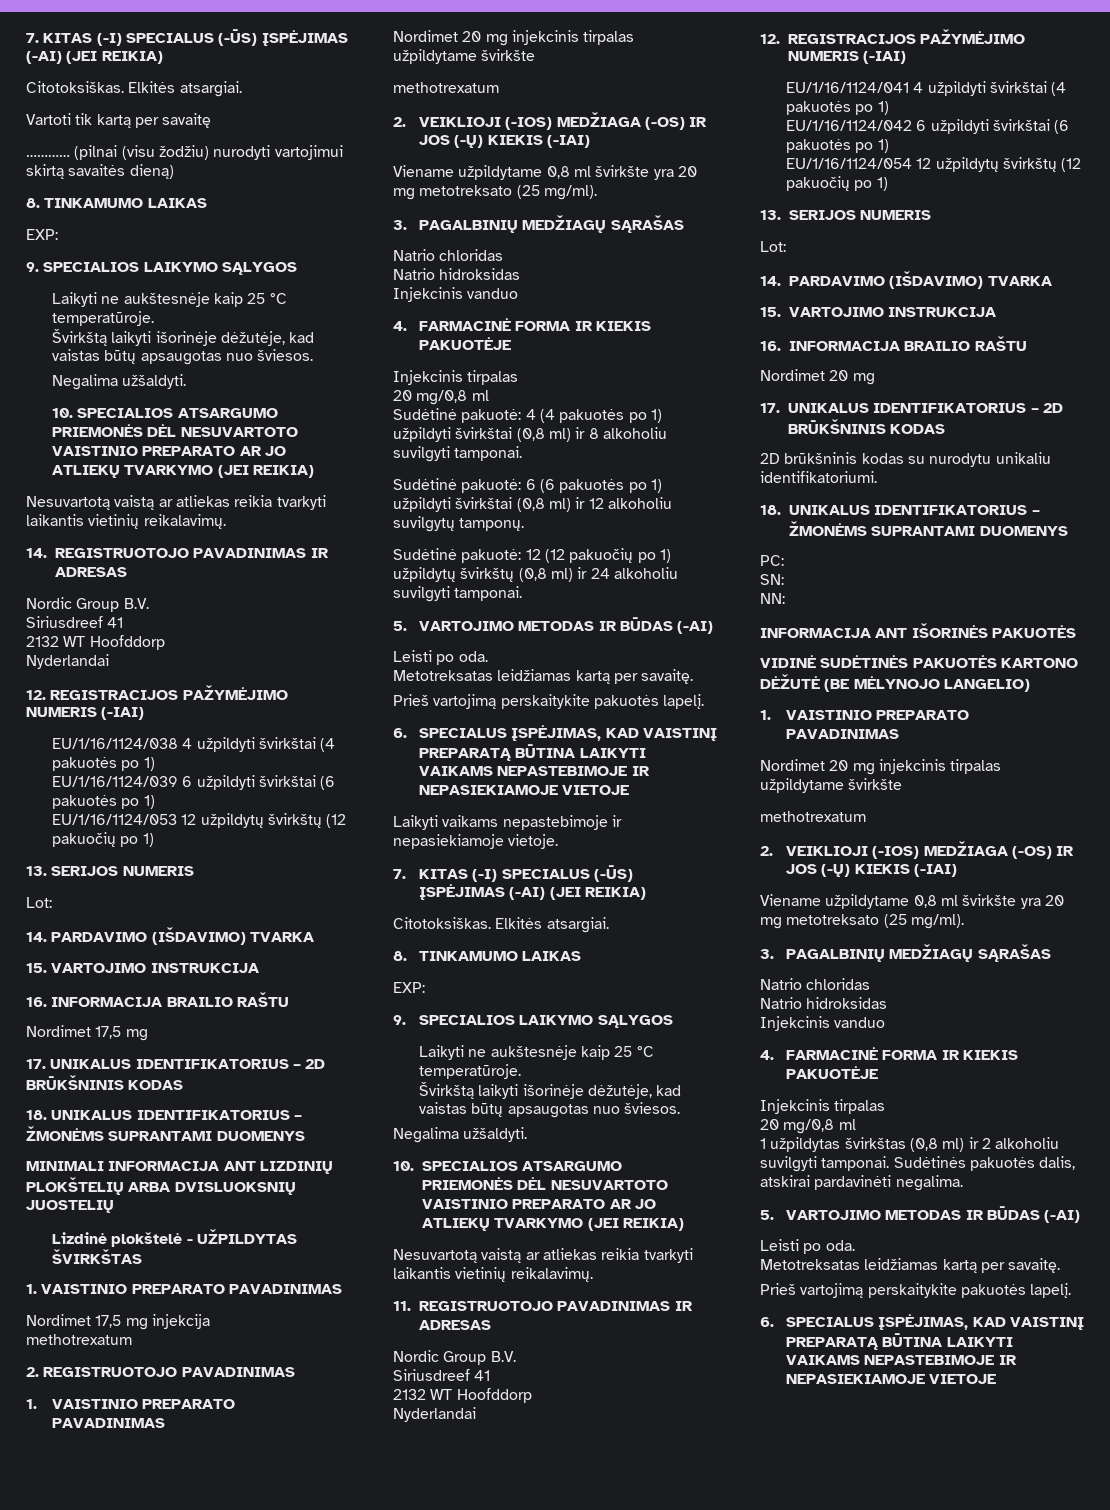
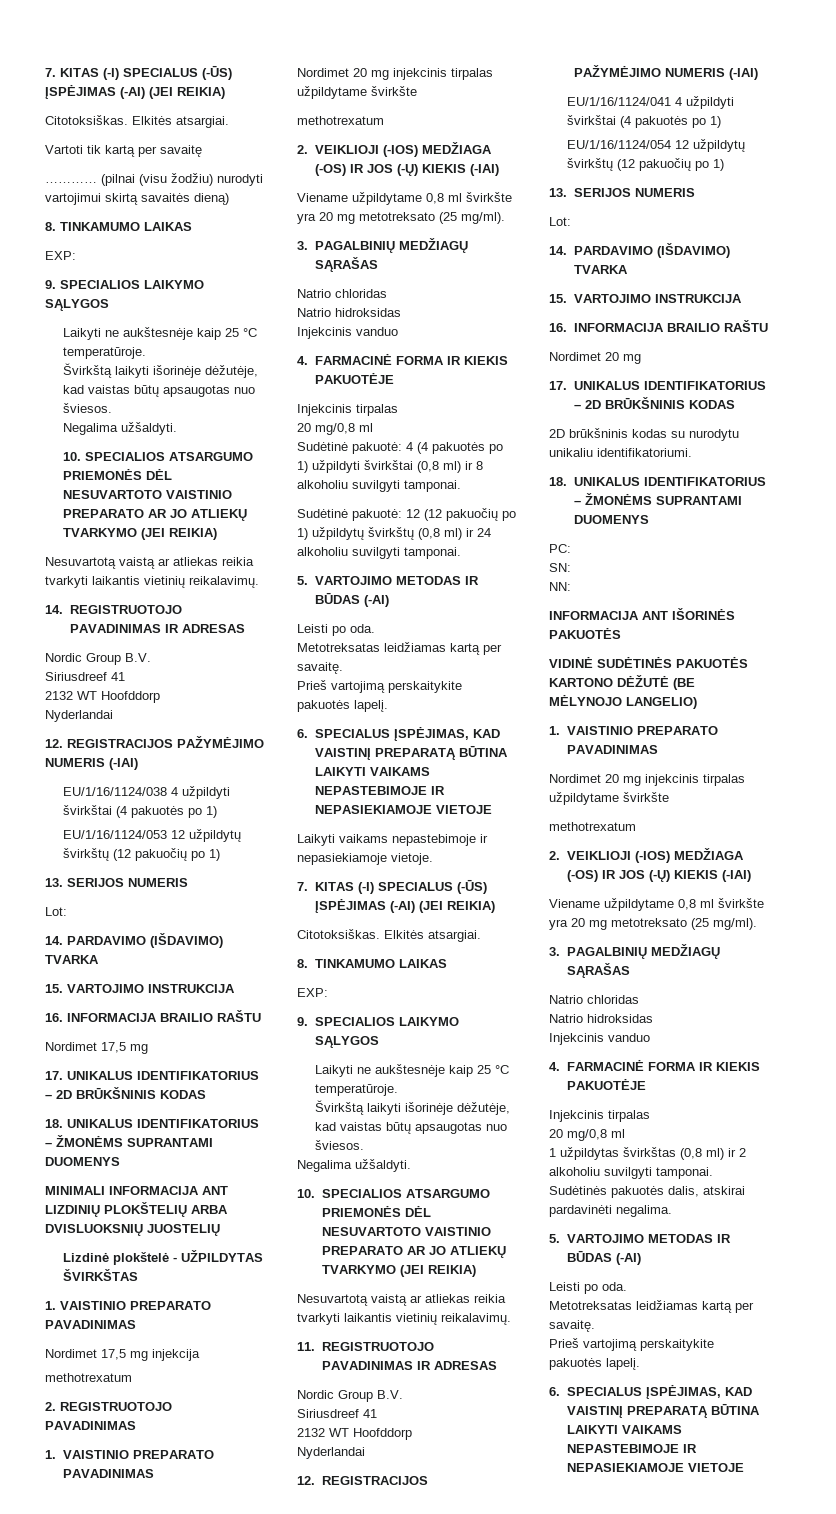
- EU/1/16/1124/039 6 užpildyti švirkštai (6 pakuotės po 1)
- Sudėtinė pakuotė: 6 (6 pakuotės po 1) užpildyti švirkštai (0,8 ml) ir 12 alkoholiu suvilgytų tamponų.
- EU/1/16/1124/042 6 užpildyti švirkštai (6 pakuotės po 1)

